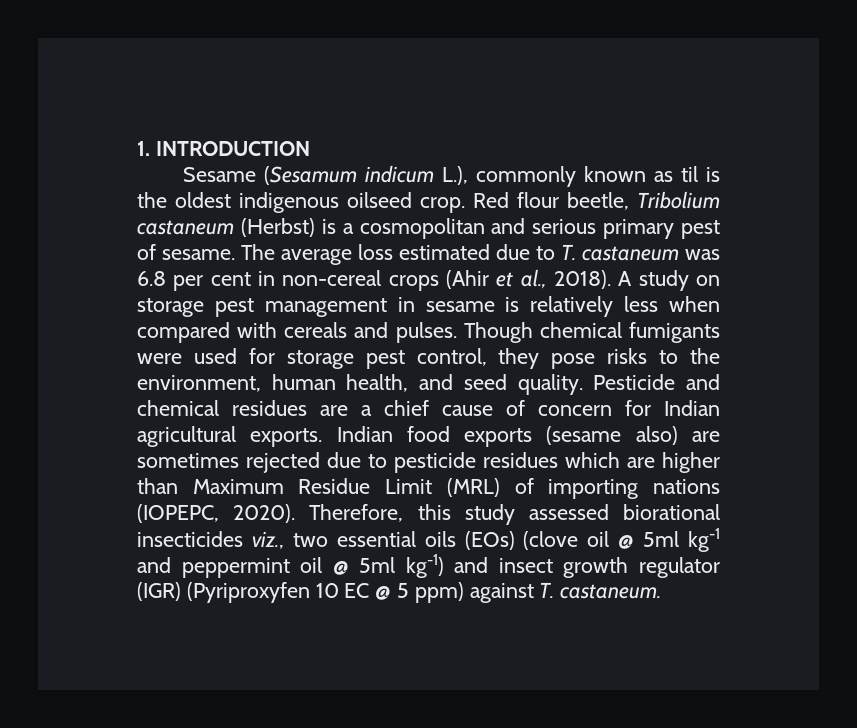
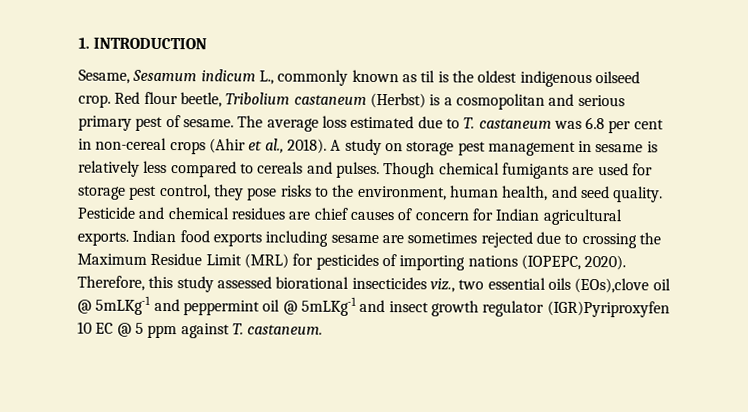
- Sesame (Sesamum indicum L.), commonly known as til is the oldest indigenous oilseed crop.
+ Sesame, Sesamum indicum L., commonly known as til is the oldest indigenous oilseed crop.
- A study on storage pest management in sesame is relatively less when compared with cereals and pulses.
+ A study on storage pest management in sesame is relatively less compared to cereals and pulses.
- Though chemical fumigants were used for storage pest control, they pose risks to the environment, human health, and seed quality.
+ Though chemical fumigants are used for storage pest control, they pose risks to the environment, human health, and seed quality.
- Pesticide and chemical residues are a chief cause of concern for Indian agricultural exports.
+ Pesticide and chemical residues are chief causes of concern for Indian agricultural exports.
- Indian food exports (sesame also) are sometimes rejected due to pesticide residues which are higher than Maximum Residue Limit (MRL) of importing nations (IOPEPC, 2020).
+ Indian food exports including sesame are sometimes rejected due to crossing the Maximum Residue Limit (MRL) for pesticides of importing nations (IOPEPC, 2020).
- Therefore, this study assessed biorational insecticides viz., two essential oils (EOs) (clove oil @ 5ml kg-1 and peppermint oil @ 5ml kg-1) and insect growth regulator (IGR) (Pyriproxyfen 10 EC @ 5 ppm) against T. castaneum.
+ Therefore, this study assessed biorational insecticides viz., two essential oils (EOs),clove oil @ 5mLKg-1 and peppermint oil @ 5mLKg-1 and insect growth regulator (IGR)Pyriproxyfen 10 EC @ 5 ppm against T. castaneum.

